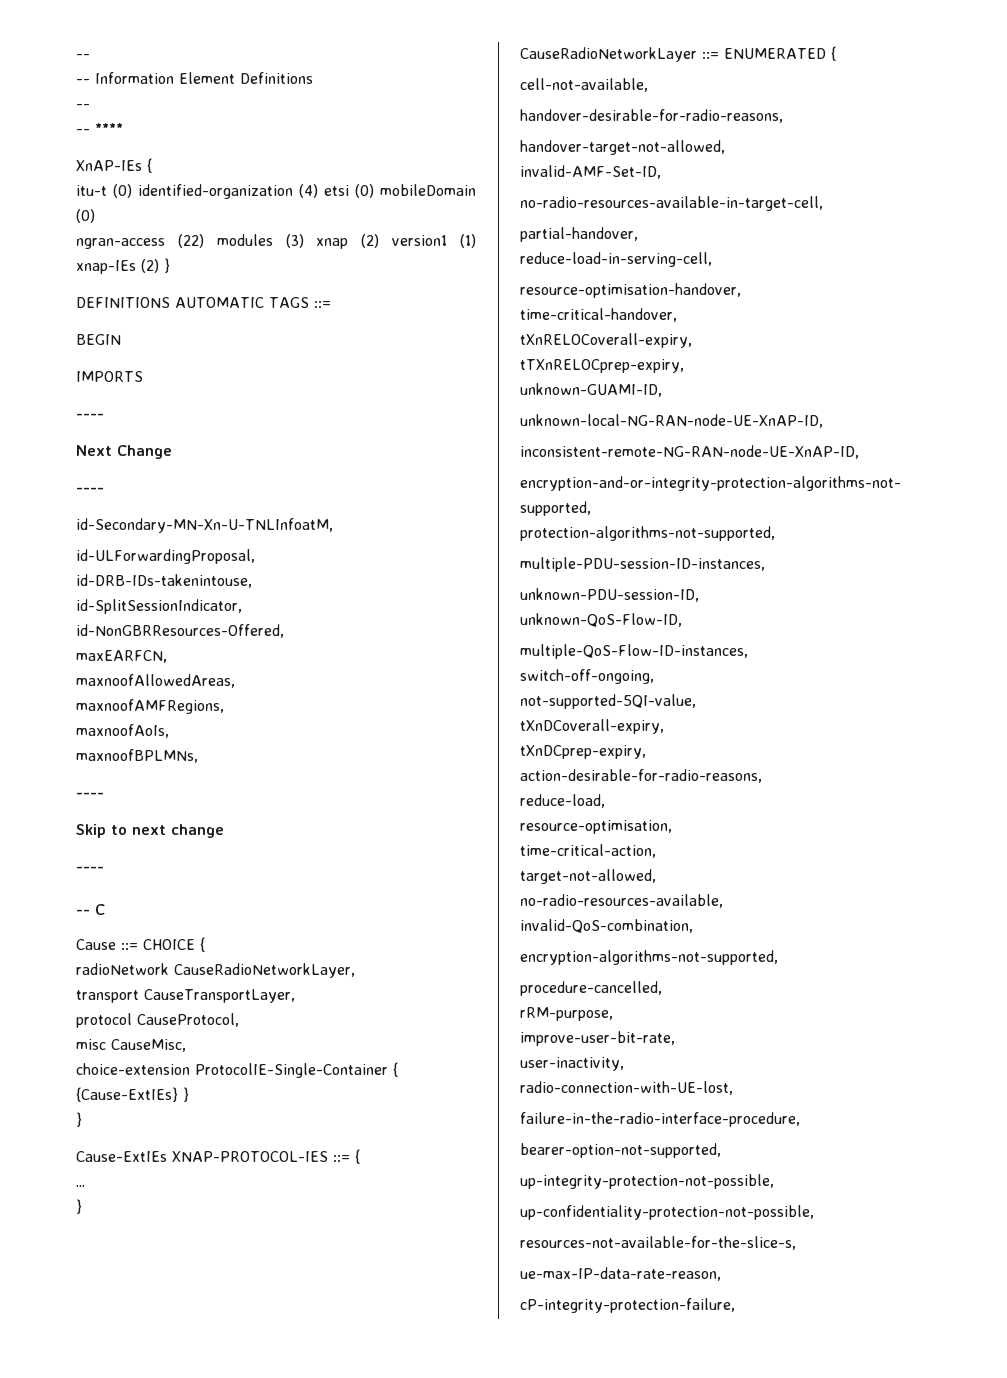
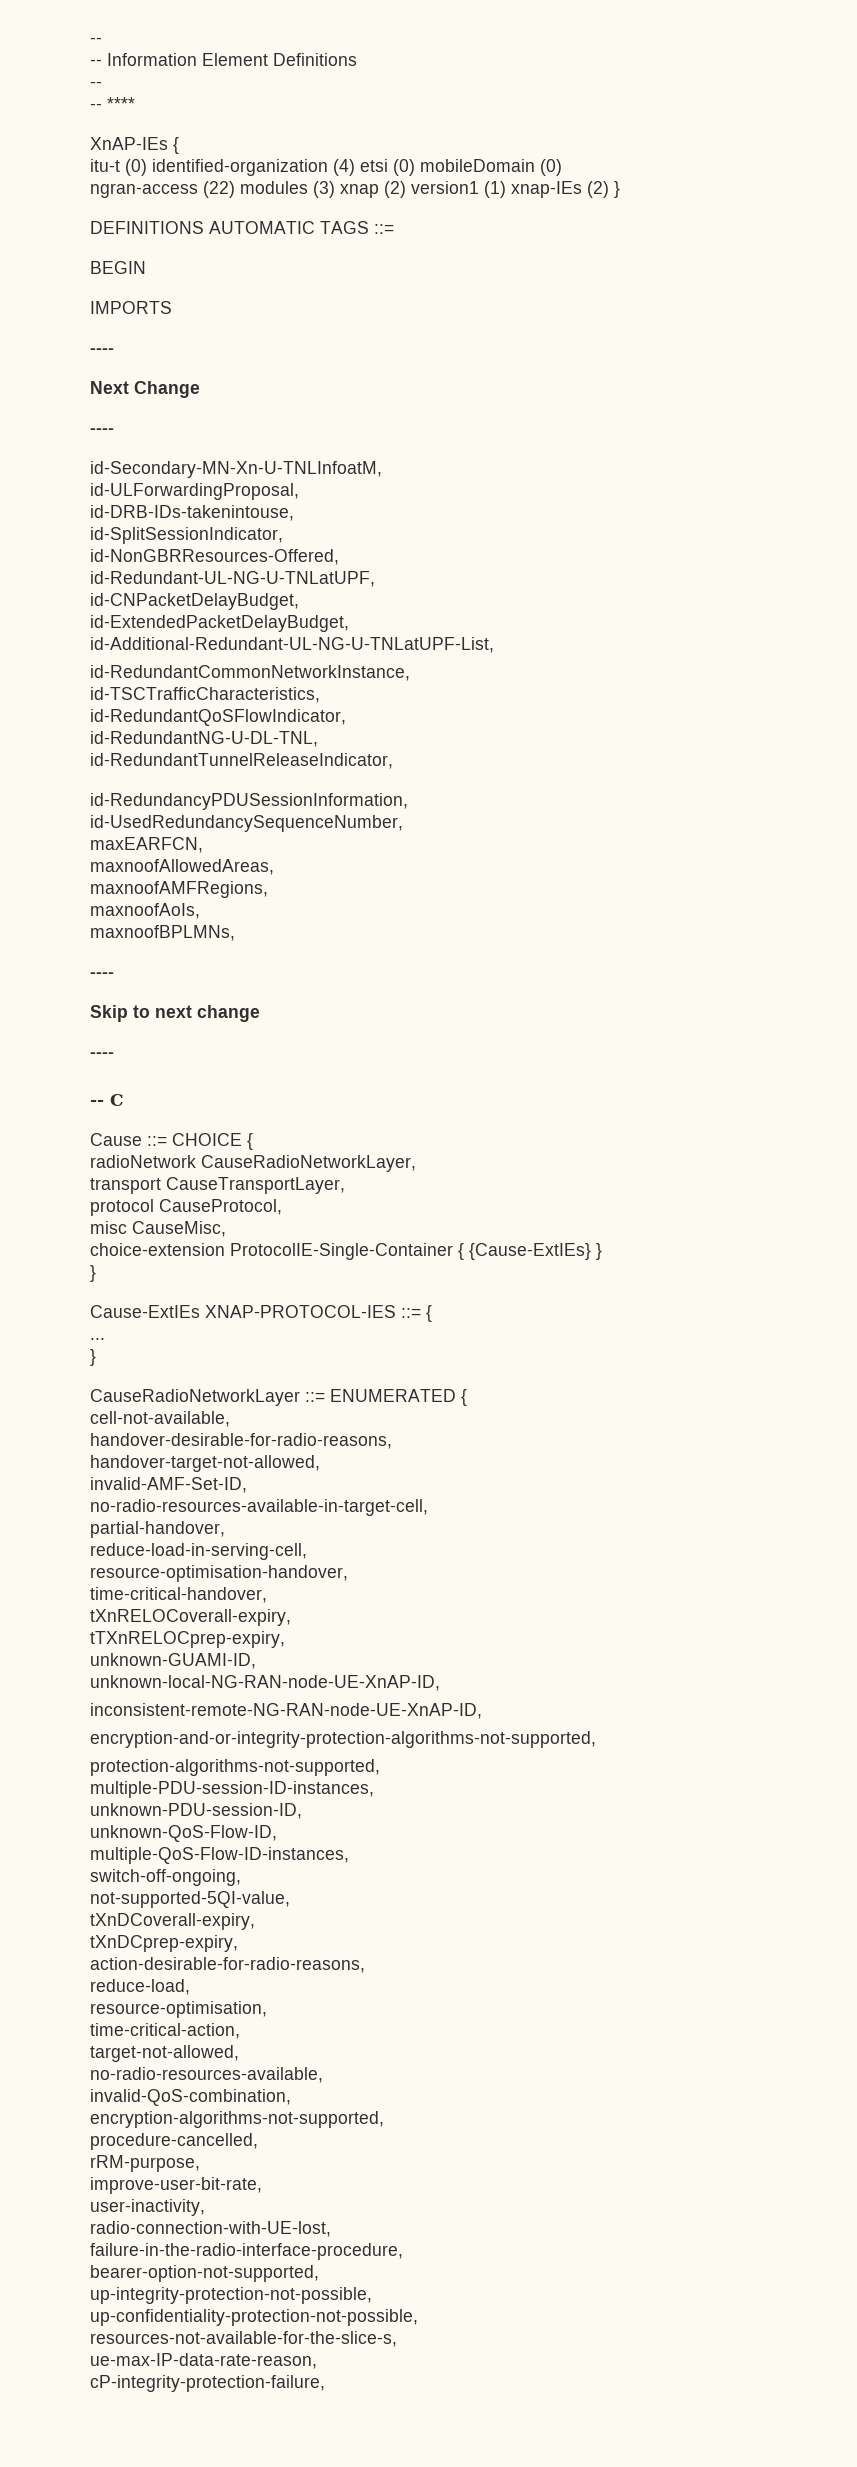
+ id-Redundant-UL-NG-U-TNLatUPF,
+ id-CNPacketDelayBudget,
+ id-ExtendedPacketDelayBudget,
+ id-Additional-Redundant-UL-NG-U-TNLatUPF-List,
+ id-RedundantCommonNetworkInstance,
+ id-TSCTrafficCharacteristics,
+ id-RedundantQoSFlowIndicator,
+ id-RedundantNG-U-DL-TNL,
+ id-RedundantTunnelReleaseIndicator,
+ id-RedundancyPDUSessionInformation,
+ id-UsedRedundancySequenceNumber,

